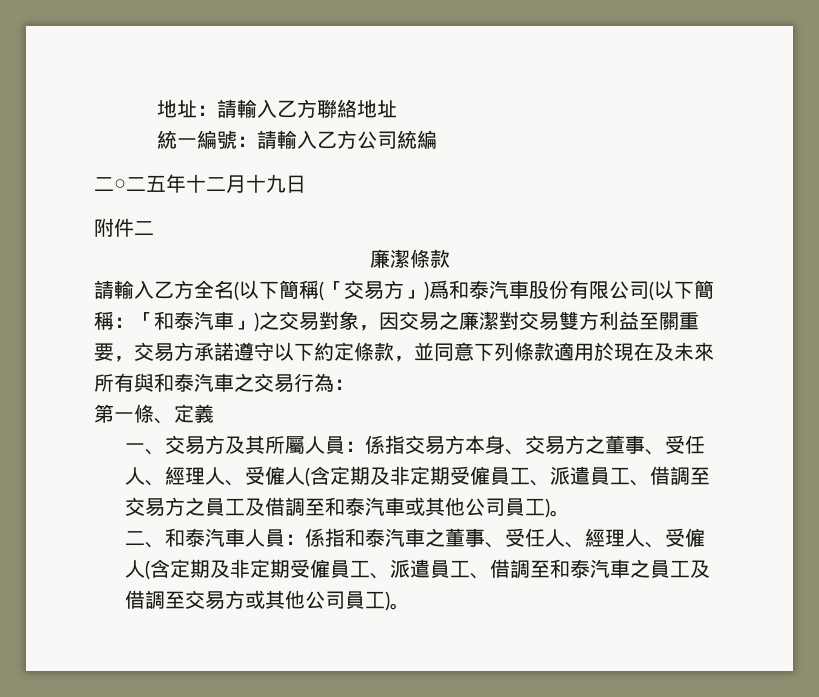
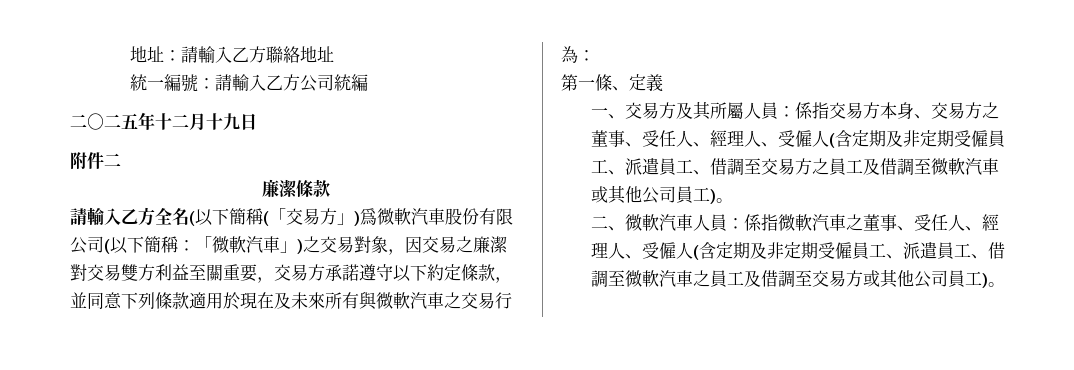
- 請輸入乙方全名(以下簡稱(「交易方」)爲和泰汽車股份有限公司(以下簡稱：「和泰汽車」)之交易對象，因交易之廉潔對交易雙方利益至關重要，交易方承諾遵守以下約定條款，並同意下列條款適用於現在及未來所有與和泰汽車之交易行為：
+ 請輸入乙方全名(以下簡稱(「交易方」)爲微軟汽車股份有限公司(以下簡稱：「微軟汽車」)之交易對象，因交易之廉潔對交易雙方利益至關重要，交易方承諾遵守以下約定條款，並同意下列條款適用於現在及未來所有與微軟汽車之交易行為：
- 一、交易方及其所屬人員：係指交易方本身、交易方之董事、受任人、經理人、受僱人(含定期及非定期受僱員工、派遣員工、借調至交易方之員工及借調至和泰汽車或其他公司員工)。
+ 一、交易方及其所屬人員：係指交易方本身、交易方之董事、受任人、經理人、受僱人(含定期及非定期受僱員工、派遣員工、借調至交易方之員工及借調至微軟汽車或其他公司員工)。
- 二、和泰汽車人員：係指和泰汽車之董事、受任人、經理人、受僱人(含定期及非定期受僱員工、派遣員工、借調至和泰汽車之員工及借調至交易方或其他公司員工)。
+ 二、微軟汽車人員：係指微軟汽車之董事、受任人、經理人、受僱人(含定期及非定期受僱員工、派遣員工、借調至微軟汽車之員工及借調至交易方或其他公司員工)。

